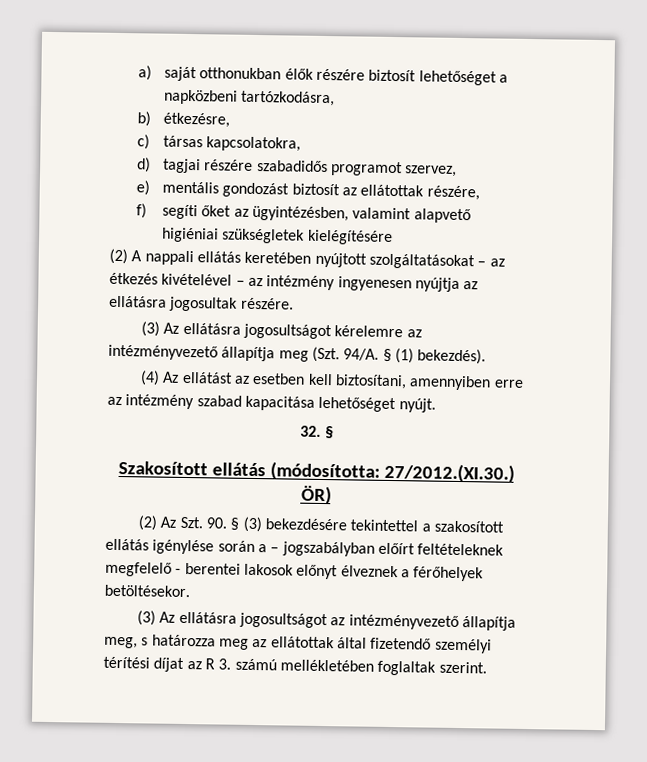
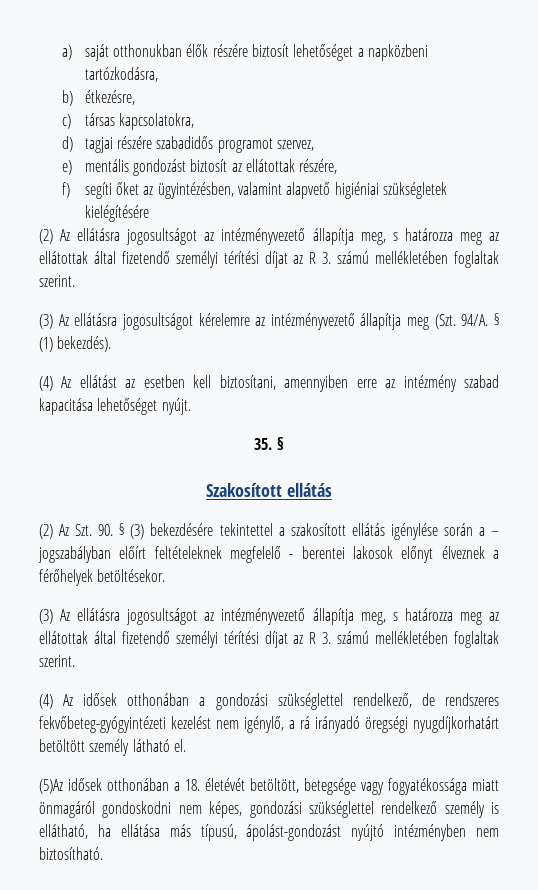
- (2) A nappali ellátás keretében nyújtott szolgáltatásokat – az étkezés kivételével – az intézmény ingyenesen nyújtja az ellátásra jogosultak részére.
+ (2) Az ellátásra jogosultságot az intézményvezető állapítja meg, s határozza meg az ellátottak által fizetendő személyi térítési díjat az R 3. számú mellékletében foglaltak szerint.
- 32. §
+ 35. §
- Szakosított ellátás (módosította: 27/2012.(XI.30.) ÖR)
+ Szakosított ellátás
+ (4) Az idősek otthonában a gondozási szükséglettel rendelkező, de rendszeres fekvőbeteg-gyógyintézeti kezelést nem igénylő, a rá irányadó öregségi nyugdíjkorhatárt betöltött személy látható el.
+ (5)Az idősek otthonában a 18. életévét betöltött, betegsége vagy fogyatékossága miatt önmagáról gondoskodni nem képes, gondozási szükséglettel rendelkező személy is ellátható, ha ellátása más típusú, ápolást-gondozást nyújtó intézményben nem biztosítható.

